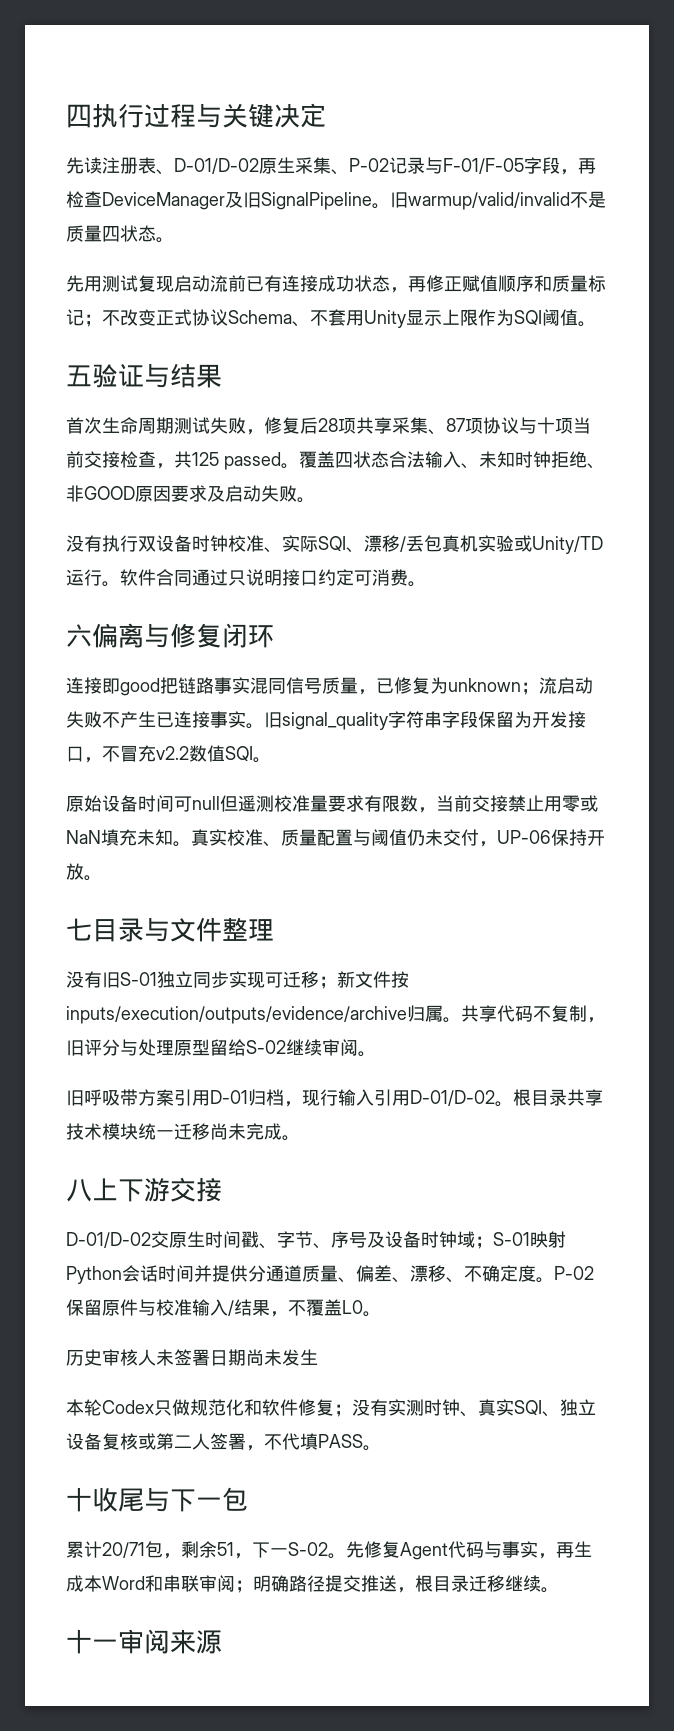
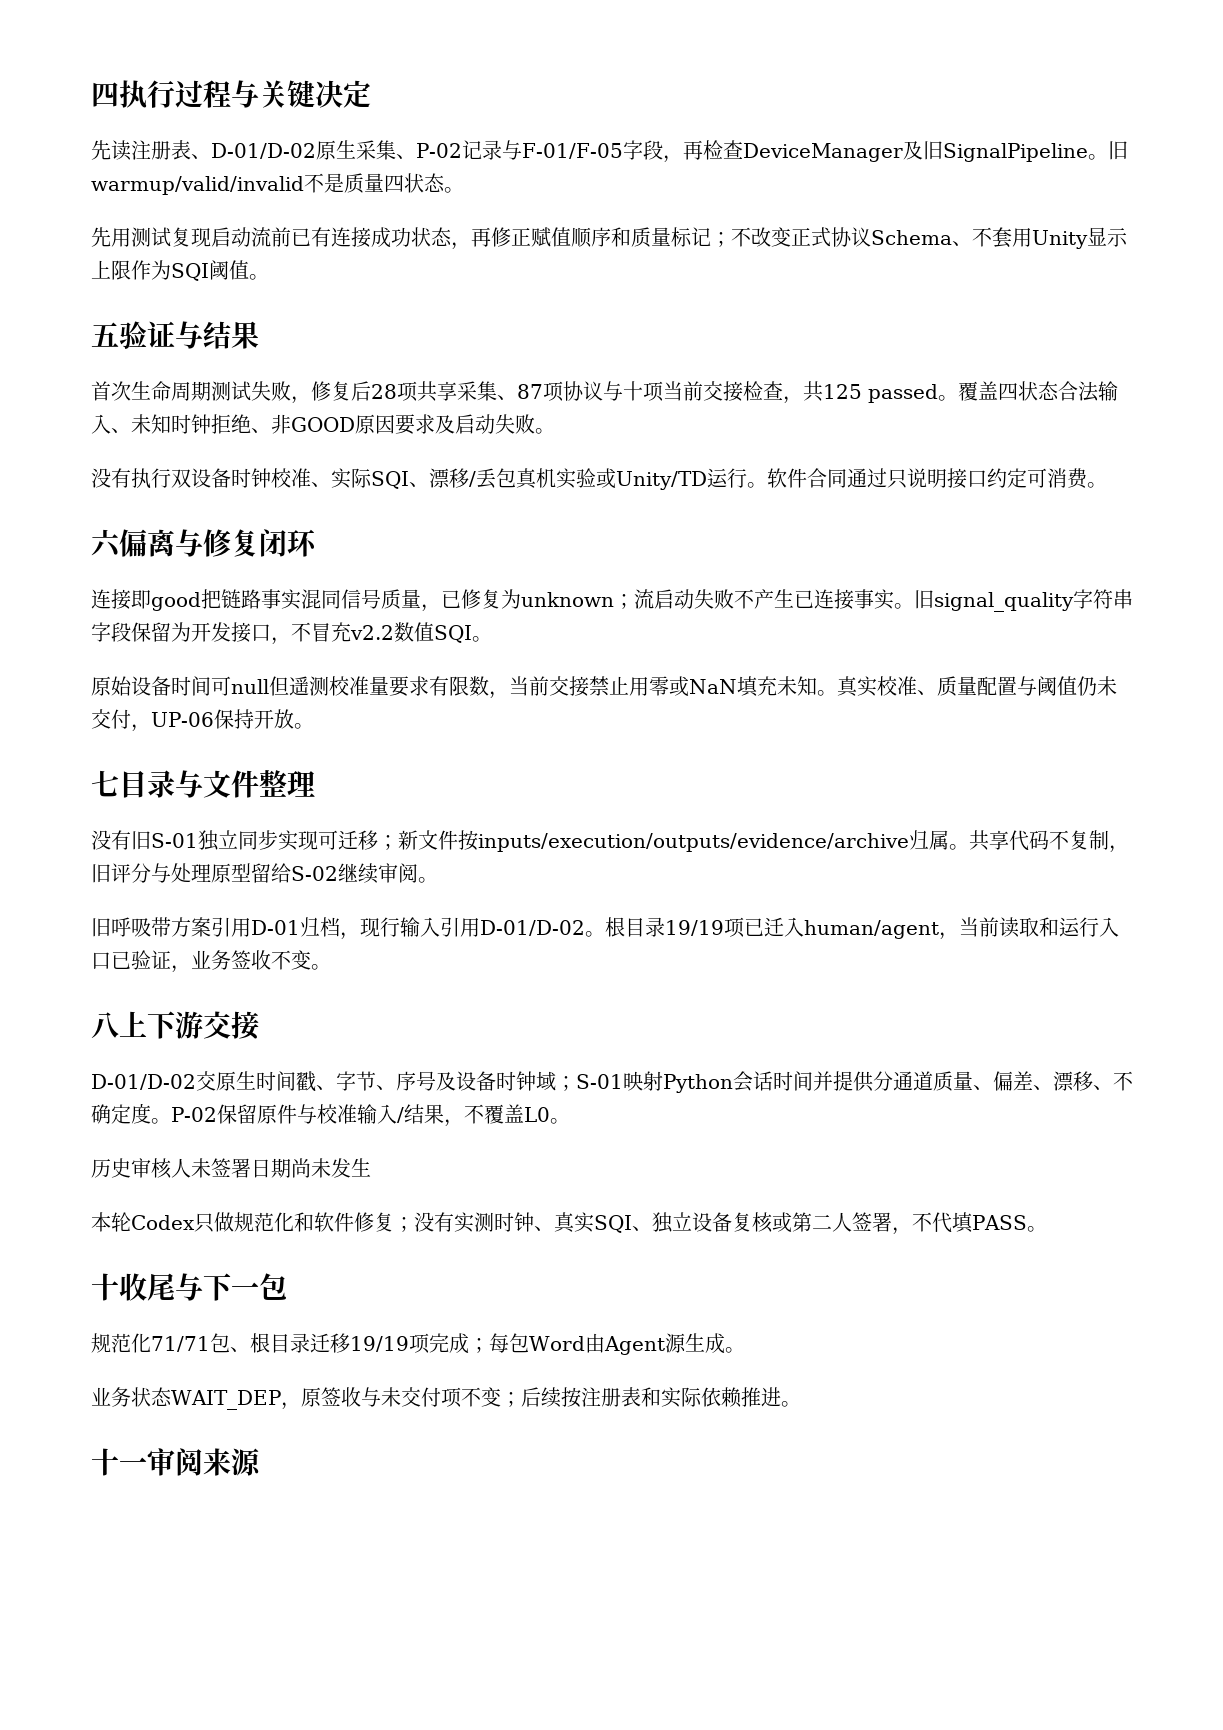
- 根目录共享技术模块统一迁移尚未完成。
+ 根目录19/19项已迁入human/agent，当前读取和运行入口已验证，业务签收不变。
- 累计20/71包，剩余51，下一S-02。先修复Agent代码与事实，再生成本Word和串联审阅；明确路径提交推送，根目录迁移继续。
+ 规范化71/71包、根目录迁移19/19项完成；每包Word由Agent源生成。
+ 业务状态WAIT_DEP，原签收与未交付项不变；后续按注册表和实际依赖推进。

